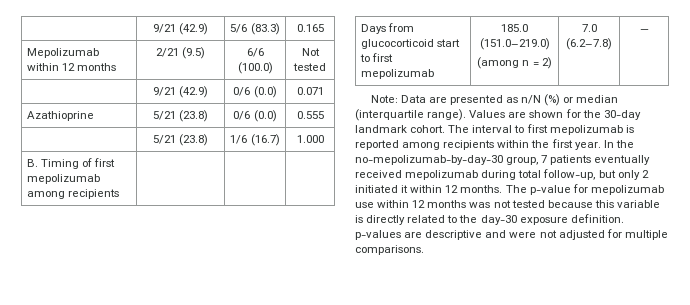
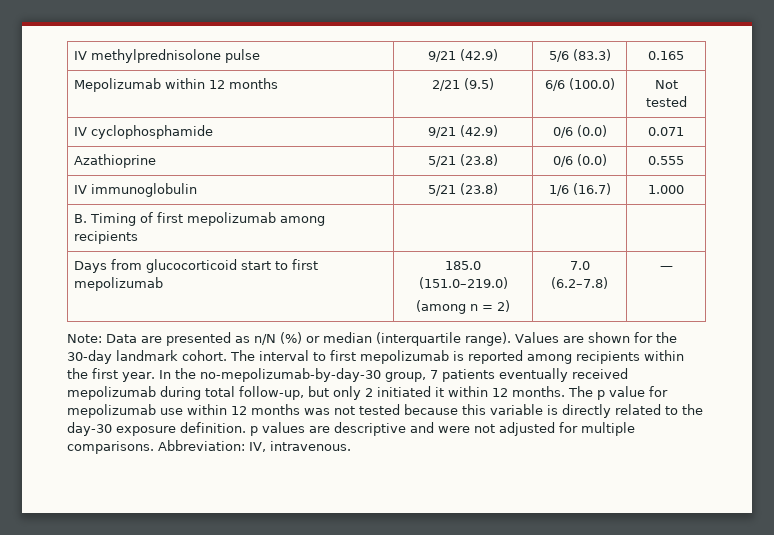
- | 9/21 (42.9) | 5/6 (83.3) | 0.165
+ IV methylprednisolone pulse | 9/21 (42.9) | 5/6 (83.3) | 0.165
- | 9/21 (42.9) | 0/6 (0.0) | 0.071
+ IV cyclophosphamide | 9/21 (42.9) | 0/6 (0.0) | 0.071
- | 5/21 (23.8) | 1/6 (16.7) | 1.000
+ IV immunoglobulin | 5/21 (23.8) | 1/6 (16.7) | 1.000
- The p-value for mepolizumab use within 12 months was not tested because this variable is directly related to the day-30 exposure definition. p-values are descriptive and were not adjusted for multiple comparisons.
+ The p value for mepolizumab use within 12 months was not tested because this variable is directly related to the day-30 exposure definition. p values are descriptive and were not adjusted for multiple comparisons.
+ Abbreviation: IV, intravenous.

